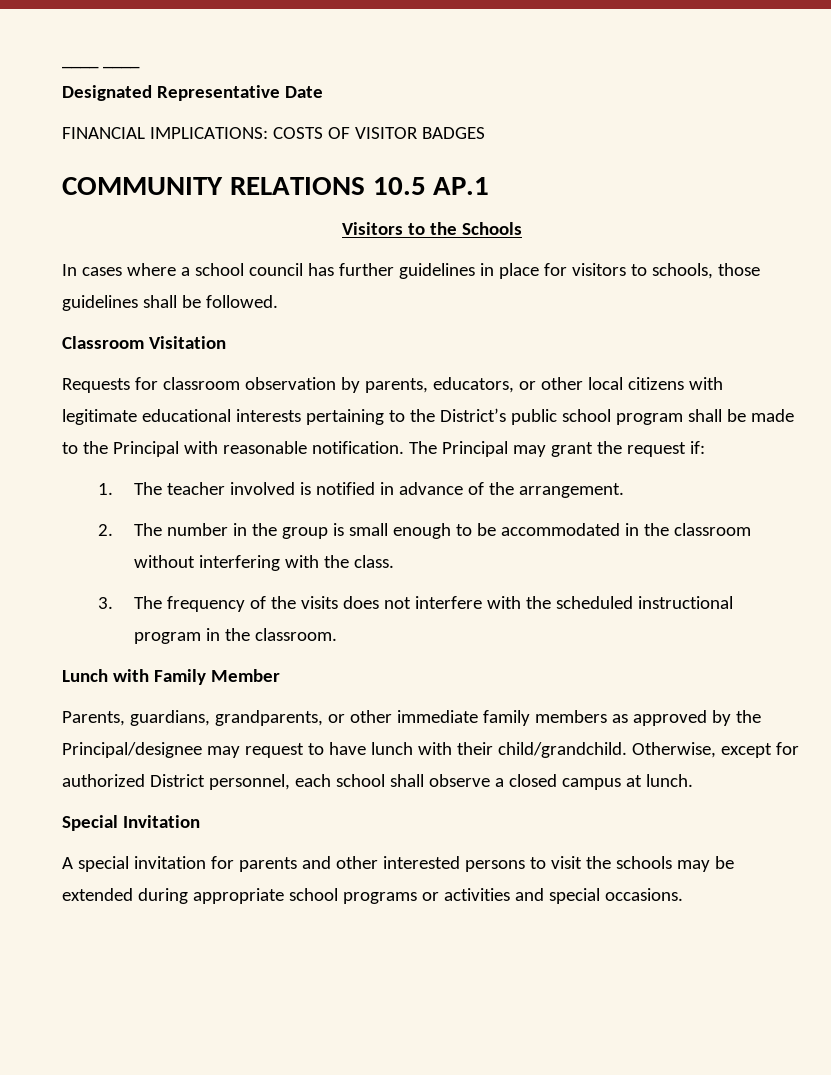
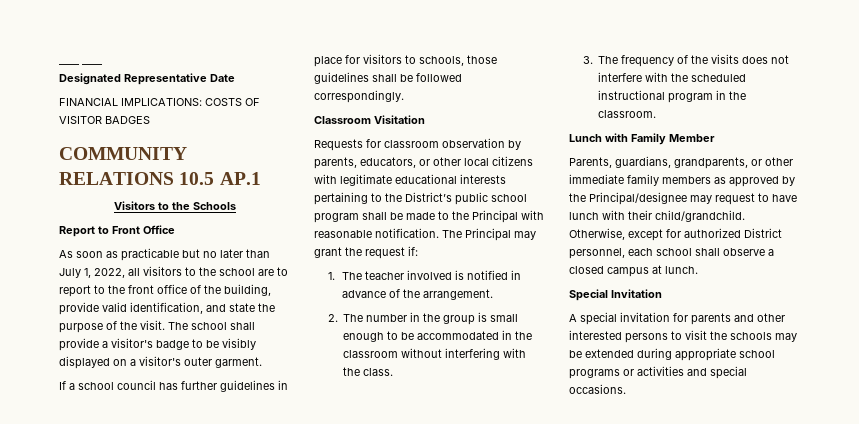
- In cases where a school council has further guidelines in place for visitors to schools, those guidelines shall be followed.
+ Report to Front Office
+ As soon as practicable but no later than July 1, 2022, all visitors to the school are to report to the front office of the building, provide valid identification, and state the purpose of the visit. The school shall provide a visitor's badge to be visibly displayed on a visitor's outer garment.
+ If a school council has further guidelines in place for visitors to schools, those guidelines shall be followed correspondingly.

